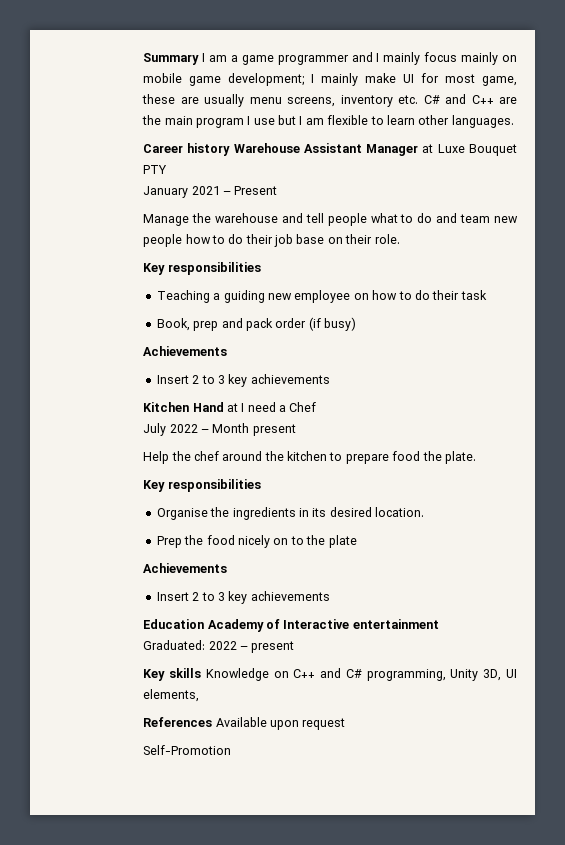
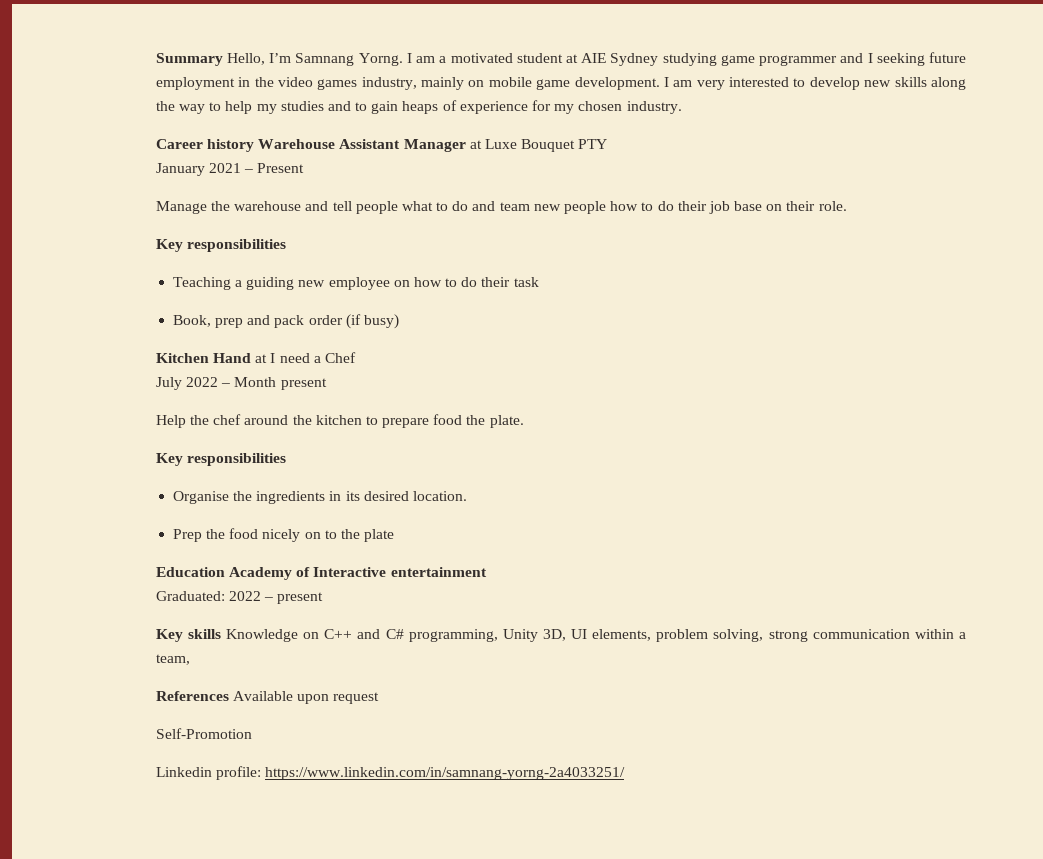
- Summary I am a game programmer and I mainly focus mainly on mobile game development; I mainly make UI for most game, these are usually menu screens, inventory etc. C# and C++ are the main program I use but I am flexible to learn other languages.
+ Summary Hello, I’m Samnang Yorng. I am a motivated student at AIE Sydney studying game programmer and I seeking future employment in the video games industry, mainly on mobile game development. I am very interested to develop new skills along the way to help my studies and to gain heaps of experience for my chosen industry.
  Book, prep and pack order (if busy)
- Achievements
- Insert 2 to 3 key achievements
  Prep the food nicely on to the plate
- Achievements
- Insert 2 to 3 key achievements
- Key skills Knowledge on C++ and C# programming, Unity 3D, UI elements,
+ Key skills Knowledge on C++ and C# programming, Unity 3D, UI elements, problem solving, strong communication within a team,
+ Linkedin profile: https://www.linkedin.com/in/samnang-yorng-2a4033251/

